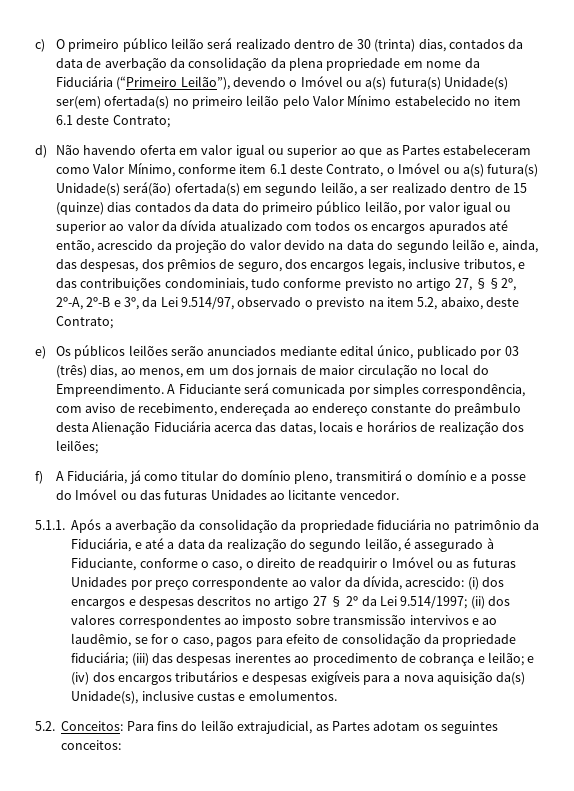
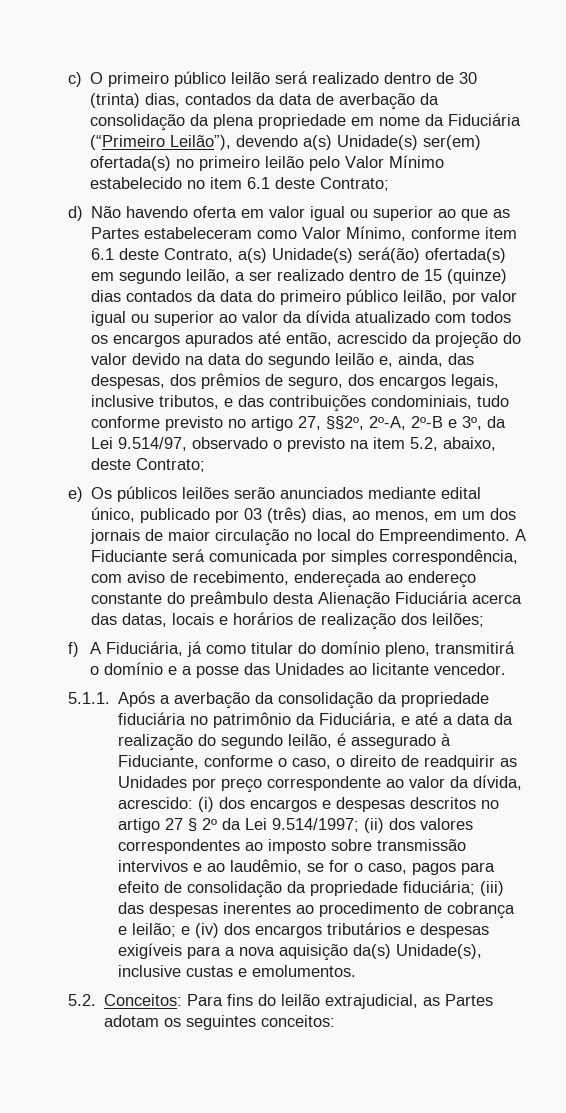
- c) O primeiro público leilão será realizado dentro de 30 (trinta) dias, contados da data de averbação da consolidação da plena propriedade em nome da Fiduciária (“Primeiro Leilão”), devendo o Imóvel ou a(s) futura(s) Unidade(s) ser(em) ofertada(s) no primeiro leilão pelo Valor Mínimo estabelecido no item 6.1 deste Contrato;
+ c) O primeiro público leilão será realizado dentro de 30 (trinta) dias, contados da data de averbação da consolidação da plena propriedade em nome da Fiduciária (“Primeiro Leilão”), devendo a(s) Unidade(s) ser(em) ofertada(s) no primeiro leilão pelo Valor Mínimo estabelecido no item 6.1 deste Contrato;
- d) Não havendo oferta em valor igual ou superior ao que as Partes estabeleceram como Valor Mínimo, conforme item 6.1 deste Contrato, o Imóvel ou a(s) futura(s) Unidade(s) será(ão) ofertada(s) em segundo leilão, a ser realizado dentro de 15 (quinze) dias contados da data do primeiro público leilão, por valor igual ou superior ao valor da dívida atualizado com todos os encargos apurados até então, acrescido da projeção do valor devido na data do segundo leilão e, ainda, das despesas, dos prêmios de seguro, dos encargos legais, inclusive tributos, e das contribuições condominiais, tudo conforme previsto no artigo 27, §§2º, 2º-A, 2º-B e 3º, da Lei 9.514/97, observado o previsto na item 5.2, abaixo, deste Contrato;
+ d) Não havendo oferta em valor igual ou superior ao que as Partes estabeleceram como Valor Mínimo, conforme item 6.1 deste Contrato, a(s) Unidade(s) será(ão) ofertada(s) em segundo leilão, a ser realizado dentro de 15 (quinze) dias contados da data do primeiro público leilão, por valor igual ou superior ao valor da dívida atualizado com todos os encargos apurados até então, acrescido da projeção do valor devido na data do segundo leilão e, ainda, das despesas, dos prêmios de seguro, dos encargos legais, inclusive tributos, e das contribuições condominiais, tudo conforme previsto no artigo 27, §§2º, 2º-A, 2º-B e 3º, da Lei 9.514/97, observado o previsto na item 5.2, abaixo, deste Contrato;
- f) A Fiduciária, já como titular do domínio pleno, transmitirá o domínio e a posse do Imóvel ou das futuras Unidades ao licitante vencedor.
+ f) A Fiduciária, já como titular do domínio pleno, transmitirá o domínio e a posse das Unidades ao licitante vencedor.
- 5.1.1. Após a averbação da consolidação da propriedade fiduciária no patrimônio da Fiduciária, e até a data da realização do segundo leilão, é assegurado à Fiduciante, conforme o caso, o direito de readquirir o Imóvel ou as futuras Unidades por preço correspondente ao valor da dívida, acrescido:
+ 5.1.1. Após a averbação da consolidação da propriedade fiduciária no patrimônio da Fiduciária, e até a data da realização do segundo leilão, é assegurado à Fiduciante, conforme o caso, o direito de readquirir as Unidades por preço correspondente ao valor da dívida, acrescido:

